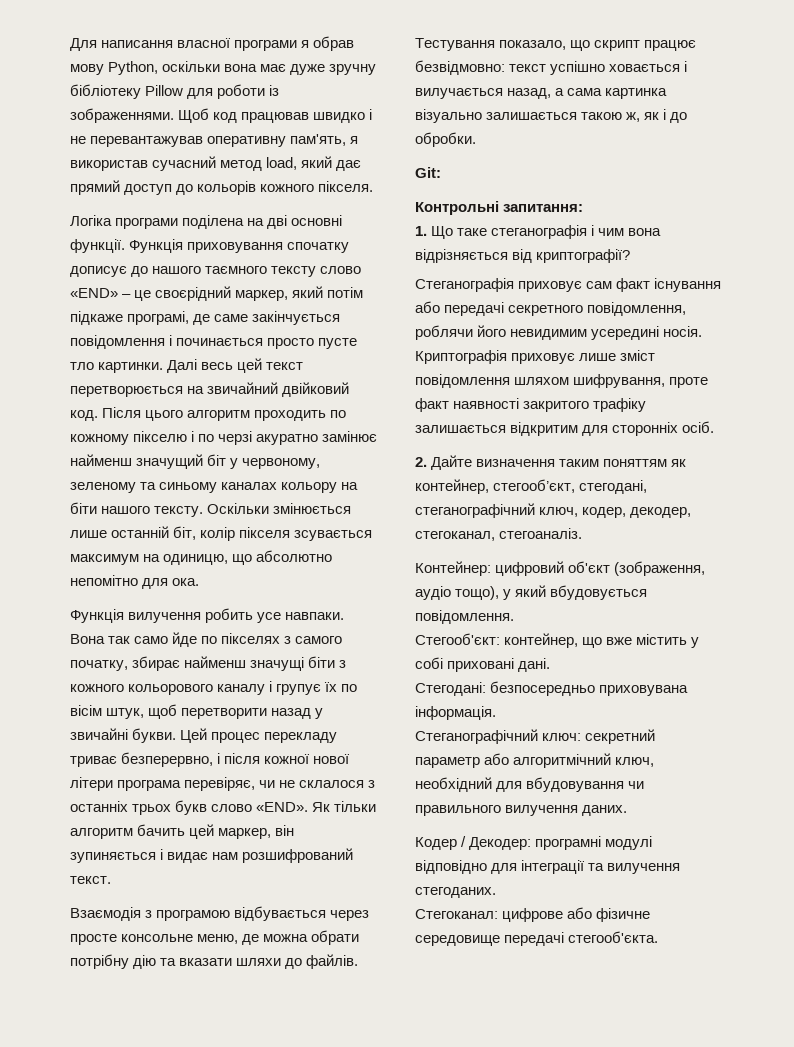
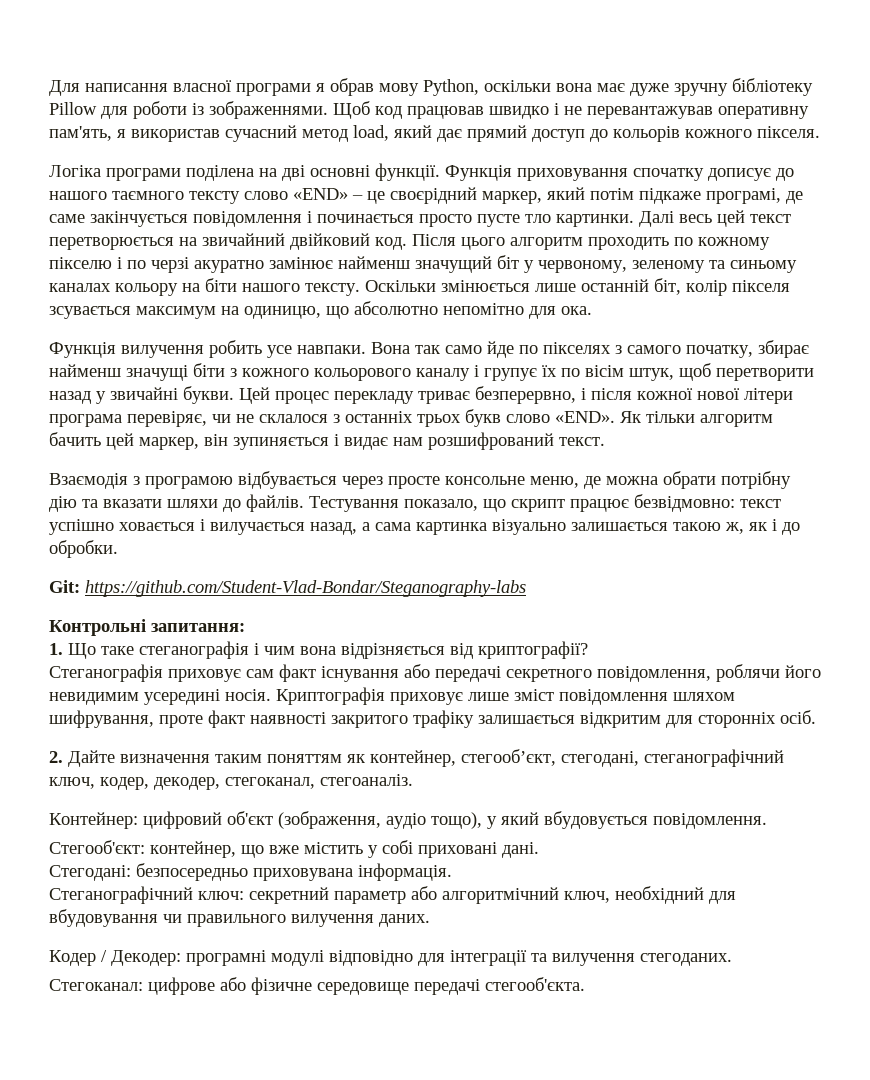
- Git:
+ Git: https://github.com/Student-Vlad-Bondar/Steganography-labs

